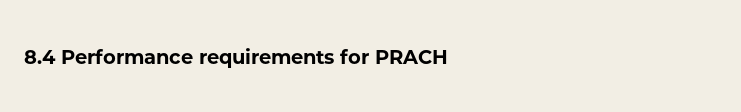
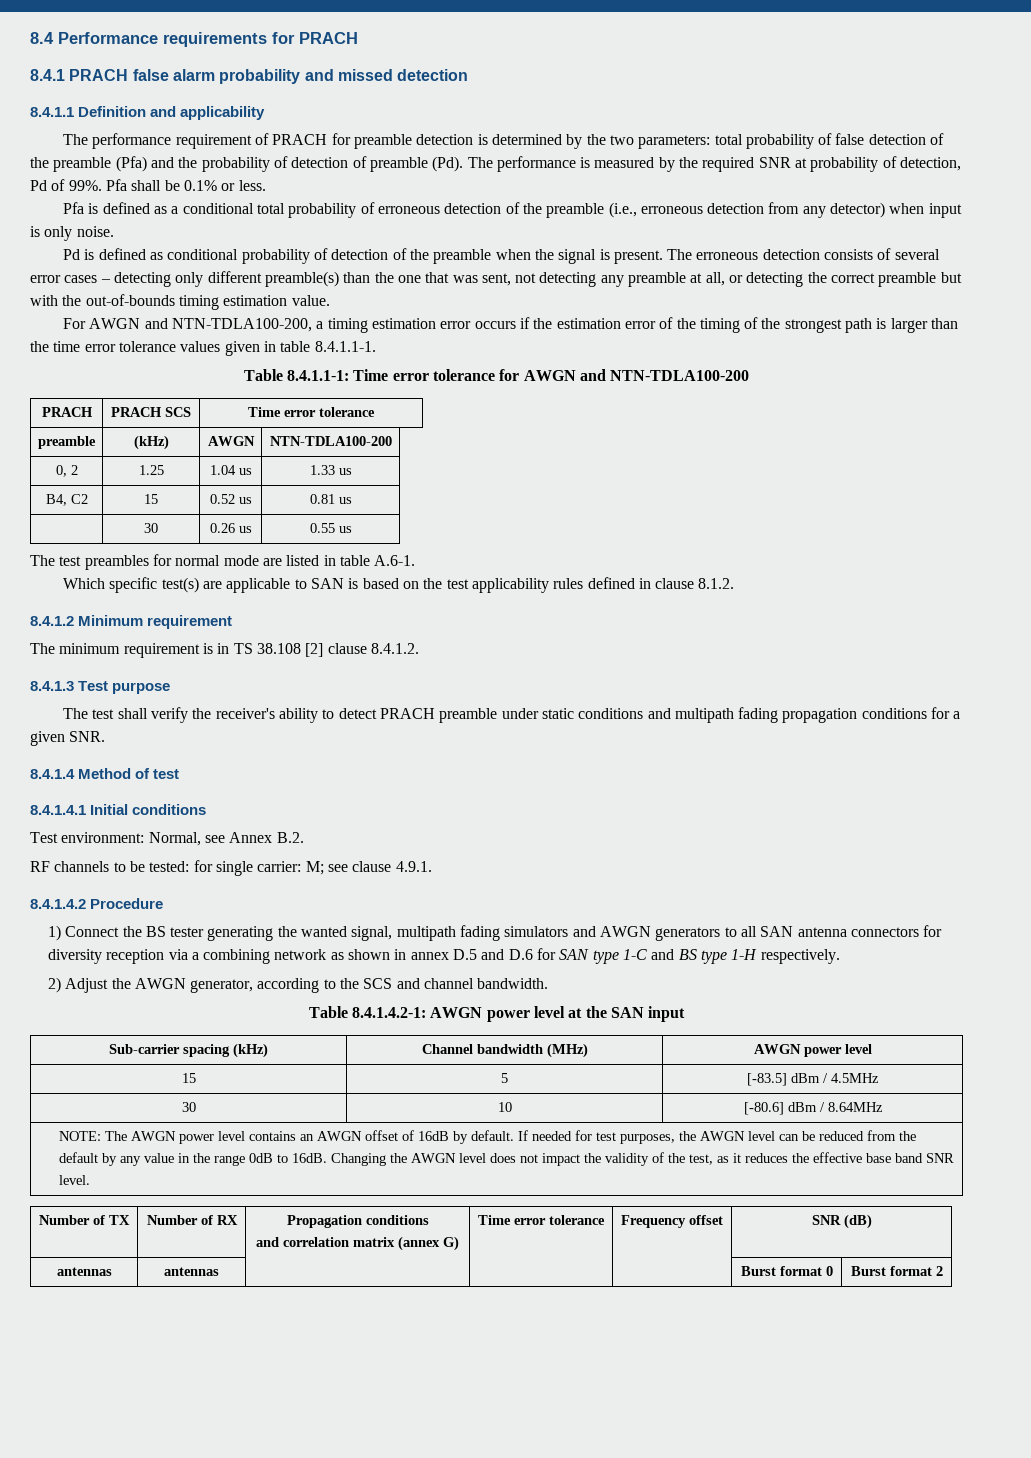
+ 8.4.1 PRACH false alarm probability and missed detection
+ 8.4.1.1 Definition and applicability
+ The performance requirement of PRACH for preamble detection is determined by the two parameters: total probability of false detection of the preamble (Pfa) and the probability of detection of preamble (Pd). The performance is measured by the required SNR at probability of detection, Pd of 99%. Pfa shall be 0.1% or less.
+ Pfa is defined as a conditional total probability of erroneous detection of the preamble (i.e., erroneous detection from any detector) when input is only noise.
+ Pd is defined as conditional probability of detection of the preamble when the signal is present. The erroneous detection consists of several error cases – detecting only different preamble(s) than the one that was sent, not detecting any preamble at all, or detecting the correct preamble but with the out-of-bounds timing estimation value.
+ For AWGN and NTN-TDLA100-200, a timing estimation error occurs if the estimation error of the timing of the strongest path is larger than the time error tolerance values given in table 8.4.1.1-1.
+ Table 8.4.1.1-1: Time error tolerance for AWGN and NTN-TDLA100-200
+ PRACH | PRACH SCS | Time error tolerance
+ preamble | (kHz) | AWGN | NTN-TDLA100-200
+ 0, 2 | 1.25 | 1.04 us | 1.33 us
+ B4, C2 | 15 | 0.52 us | 0.81 us
+ | 30 | 0.26 us | 0.55 us
+ The test preambles for normal mode are listed in table A.6-1.
+ Which specific test(s) are applicable to SAN is based on the test applicability rules defined in clause 8.1.2.
+ 8.4.1.2 Minimum requirement
+ The minimum requirement is in TS 38.108 [2] clause 8.4.1.2.
+ 8.4.1.3 Test purpose
+ The test shall verify the receiver's ability to detect PRACH preamble under static conditions and multipath fading propagation conditions for a given SNR.
+ 8.4.1.4 Method of test
+ 8.4.1.4.1 Initial conditions
+ Test environment: Normal, see Annex B.2.
+ RF channels to be tested: for single carrier: M; see clause 4.9.1.
+ 8.4.1.4.2 Procedure
+ 1) Connect the BS tester generating the wanted signal, multipath fading simulators and AWGN generators to all SAN antenna connectors for diversity reception via a combining network as shown in annex D.5 and D.6 for SAN type 1-C and BS type 1-H respectively.
+ 2) Adjust the AWGN generator, according to the SCS and channel bandwidth.
+ Table 8.4.1.4.2-1: AWGN power level at the SAN input
+ Sub-carrier spacing (kHz) | Channel bandwidth (MHz) | AWGN power level
+ 15 | 5 | [-83.5] dBm / 4.5MHz
+ 30 | 10 | [-80.6] dBm / 8.64MHz
+ NOTE: The AWGN power level contains an AWGN offset of 16dB by default. If needed for test purposes, the AWGN level can be reduced from the default by any value in the range 0dB to 16dB. Changing the AWGN level does not impact the validity of the test, as it reduces the effective base band SNR level.
+ Number of TX | Number of RX | Propagation conditions
+ and correlation matrix (annex G) | Time error tolerance | Frequency offset | SNR (dB)
+ antennas | antennas | | | | Burst format 0 | Burst format 2

